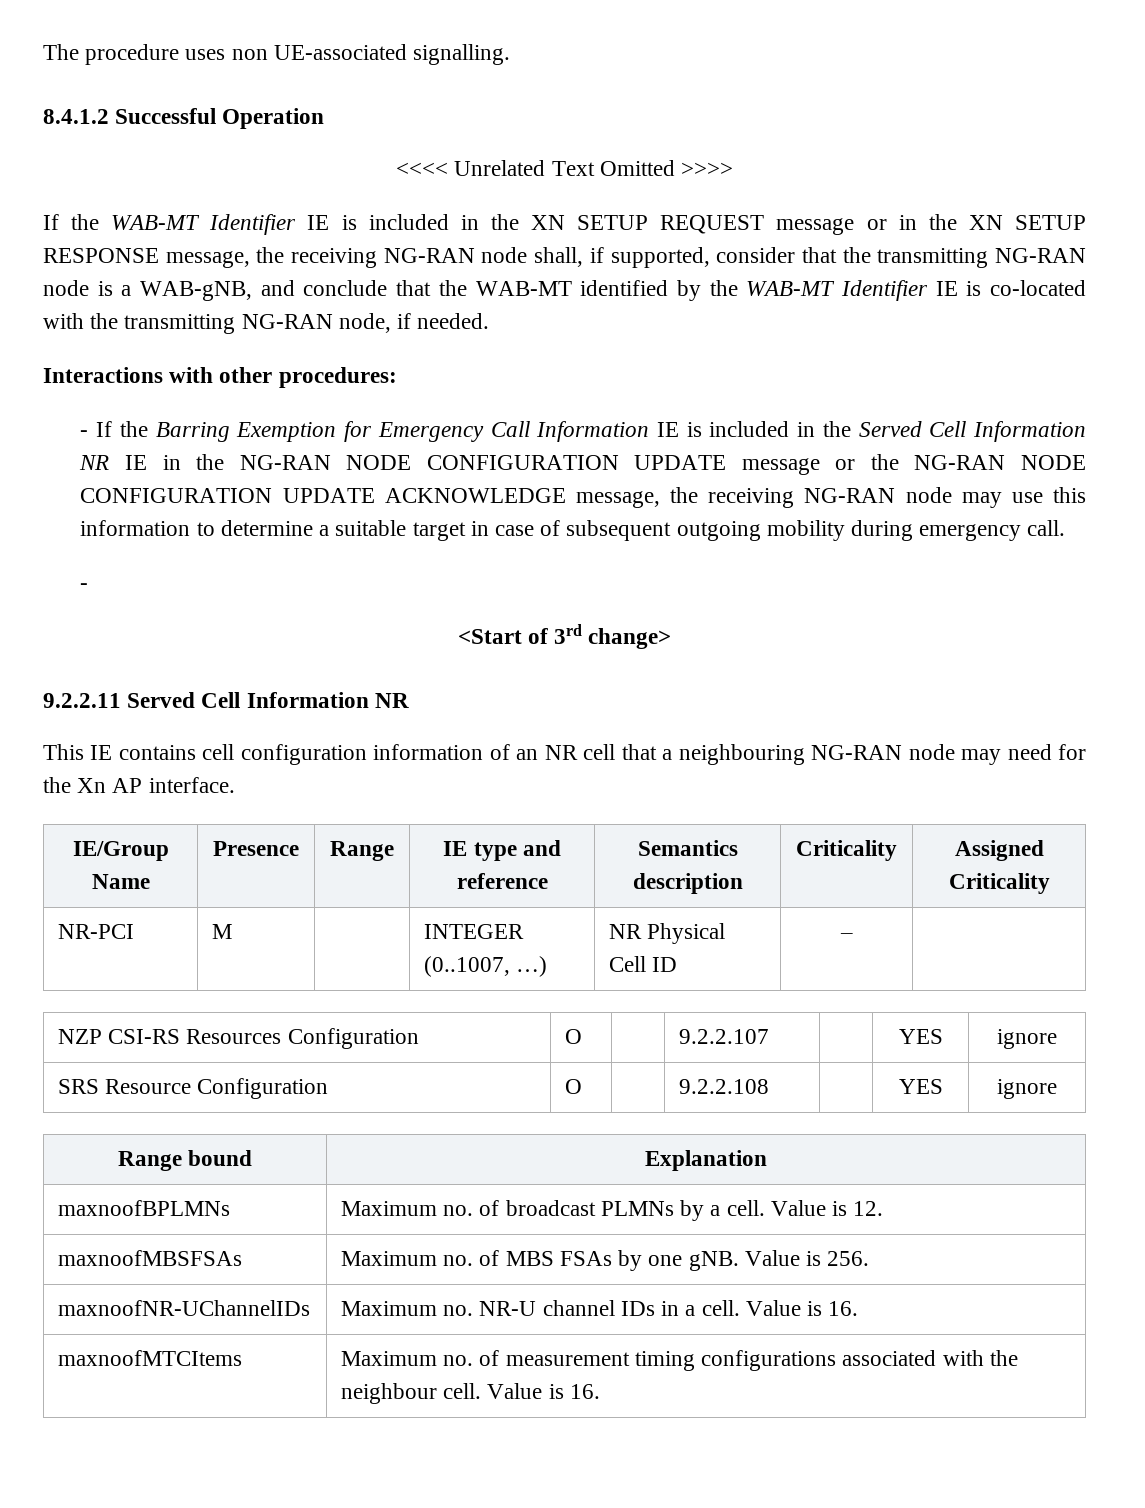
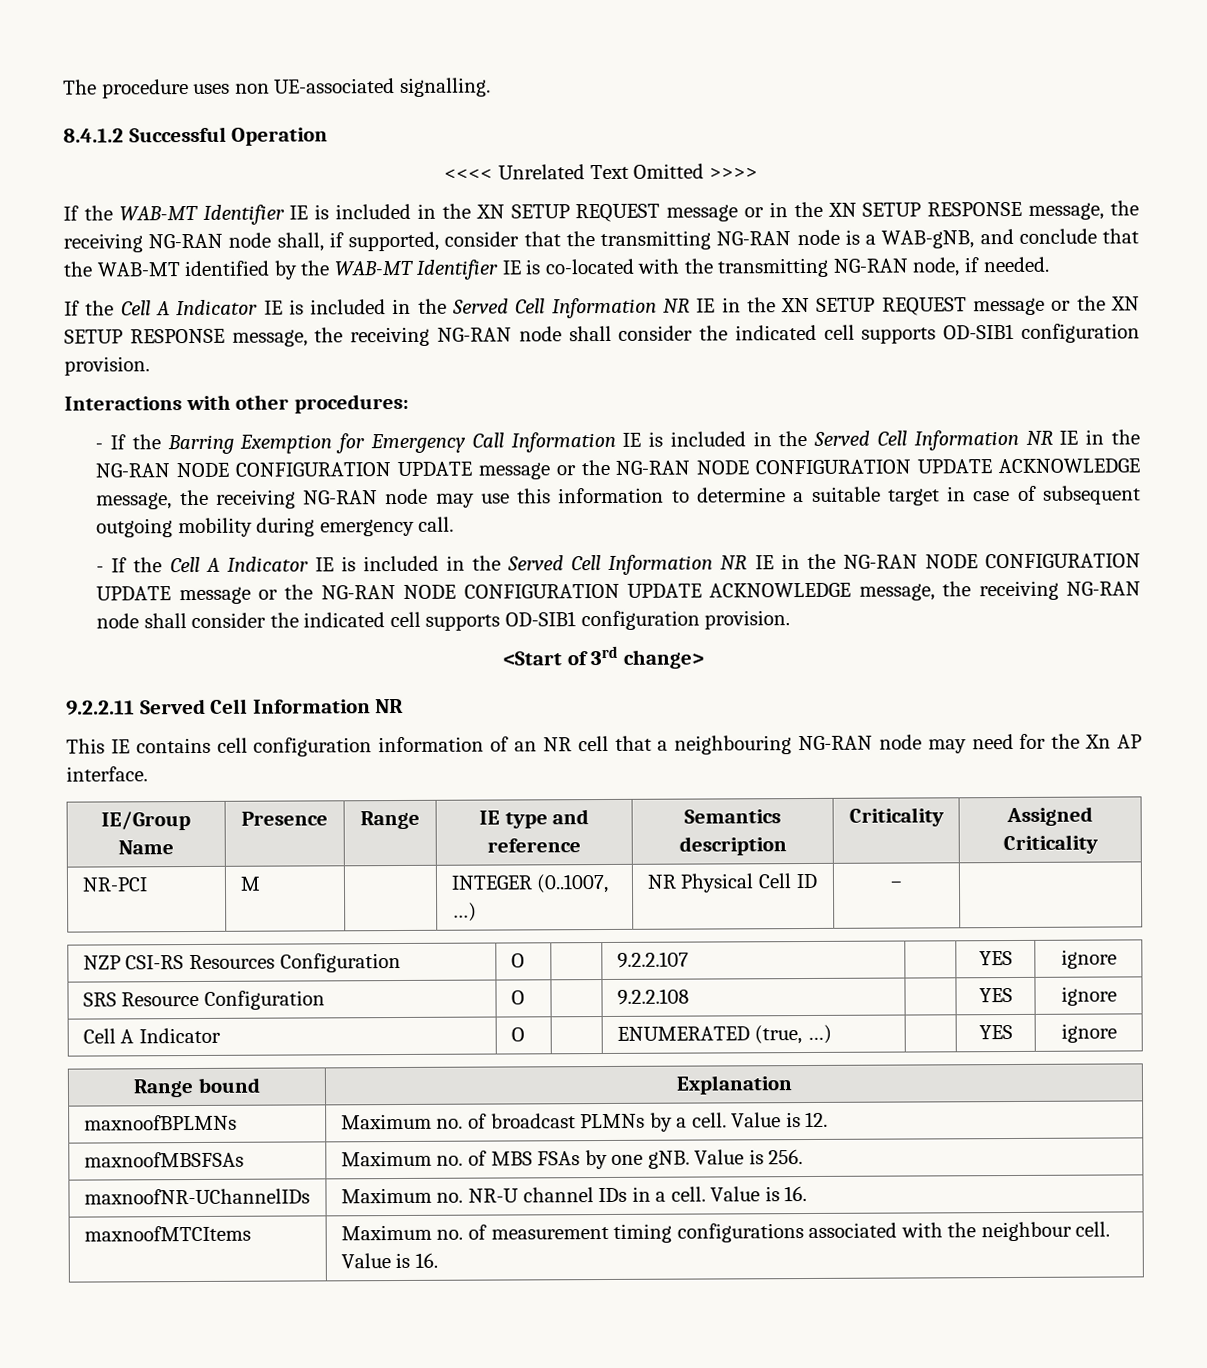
+ If the Cell A Indicator IE is included in the Served Cell Information NR IE in the XN SETUP REQUEST message or the XN SETUP RESPONSE message, the receiving NG-RAN node shall consider the indicated cell supports OD-SIB1 configuration provision.
  - If the Barring Exemption for Emergency Call Information IE is included in the Served Cell Information NR IE in the NG-RAN NODE CONFIGURATION UPDATE message or the NG-RAN NODE CONFIGURATION UPDATE ACKNOWLEDGE message, the receiving NG-RAN node may use this information to determine a suitable target in case of subsequent outgoing mobility during emergency call.
- -
+ - If the Cell A Indicator IE is included in the Served Cell Information NR IE in the NG-RAN NODE CONFIGURATION UPDATE message or the NG-RAN NODE CONFIGURATION UPDATE ACKNOWLEDGE message, the receiving NG-RAN node shall consider the indicated cell supports OD-SIB1 configuration provision.
+ Cell A Indicator | O | | ENUMERATED (true, …) | | YES | ignore

